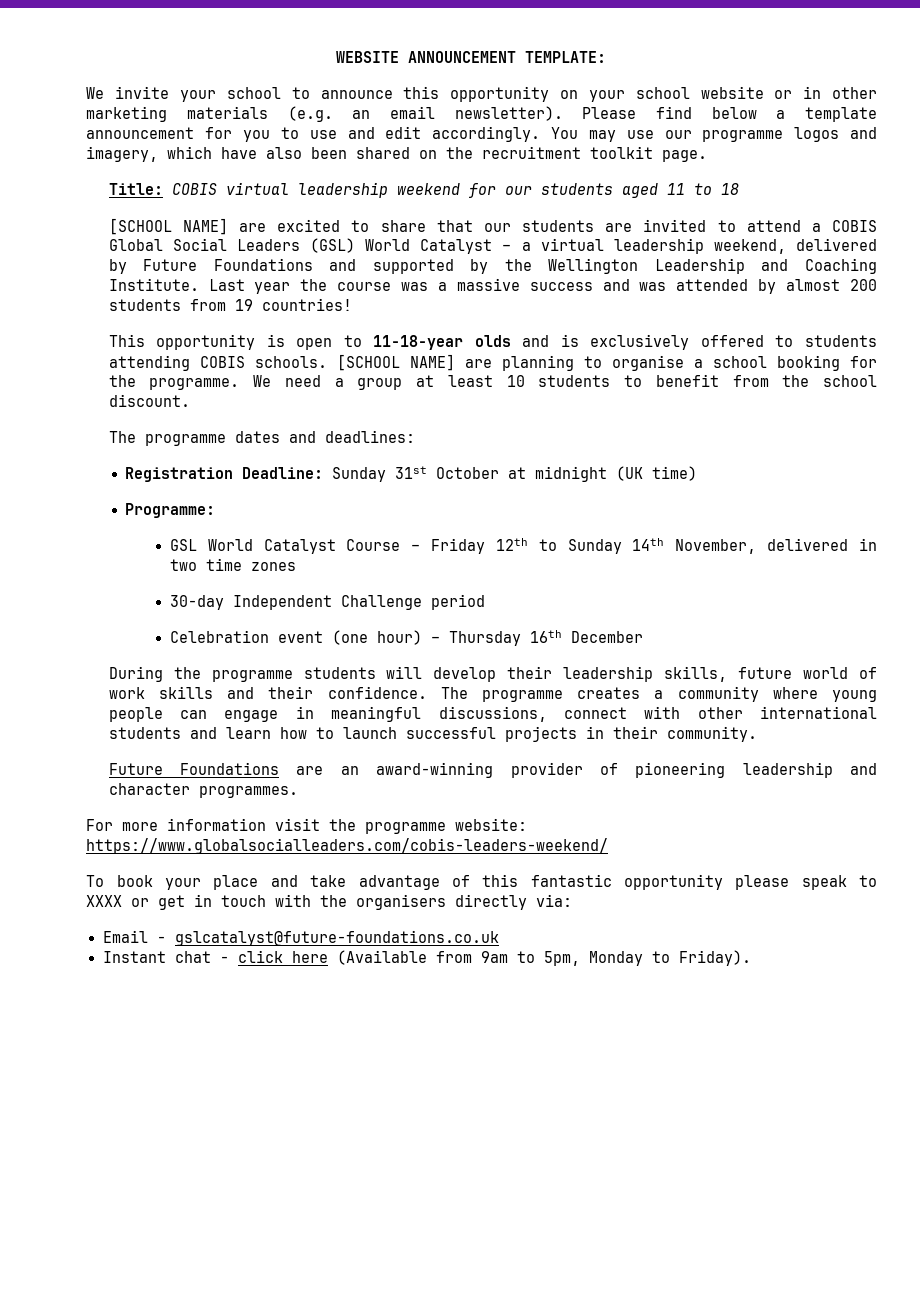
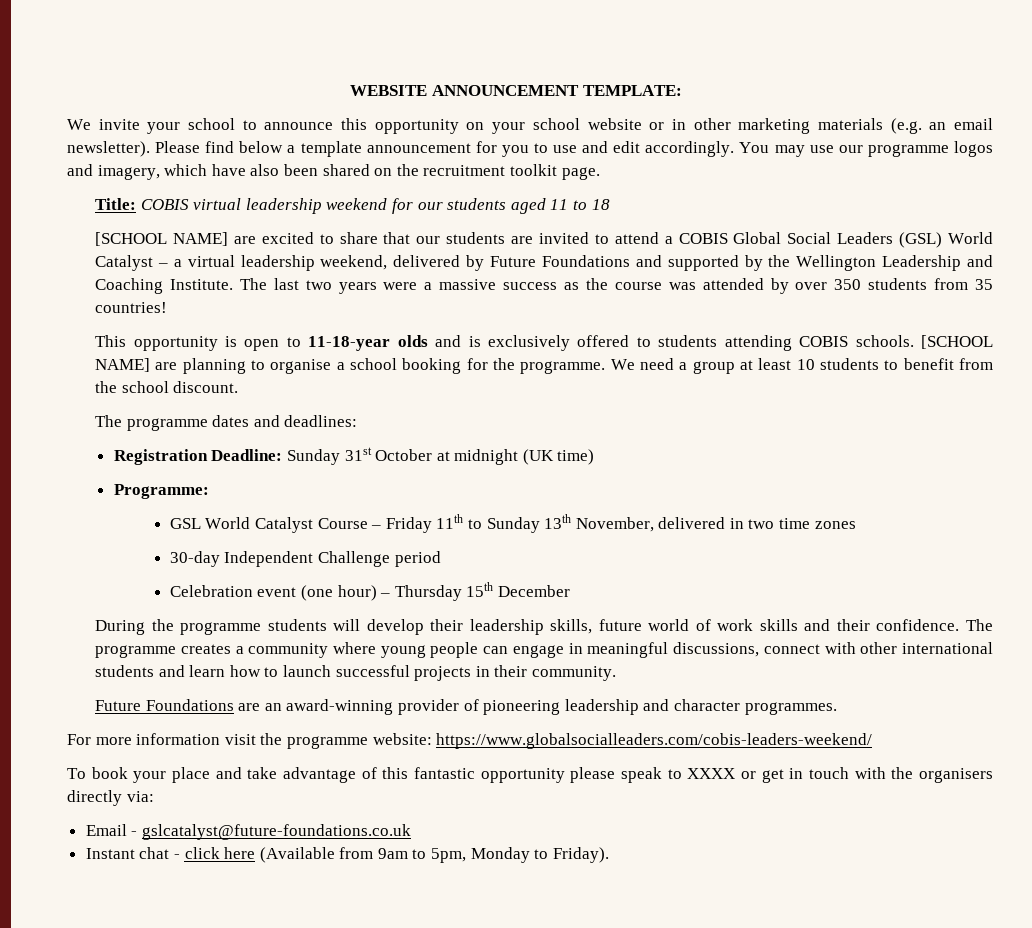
- Last year the course was a massive success and was attended by almost 200 students from 19 countries!
+ The last two years were a massive success as the course was attended by over 350 students from 35 countries!
- GSL World Catalyst Course – Friday 12th to Sunday 14th November, delivered in two time zones
+ GSL World Catalyst Course – Friday 11th to Sunday 13th November, delivered in two time zones
- Celebration event (one hour) – Thursday 16th December
+ Celebration event (one hour) – Thursday 15th December

